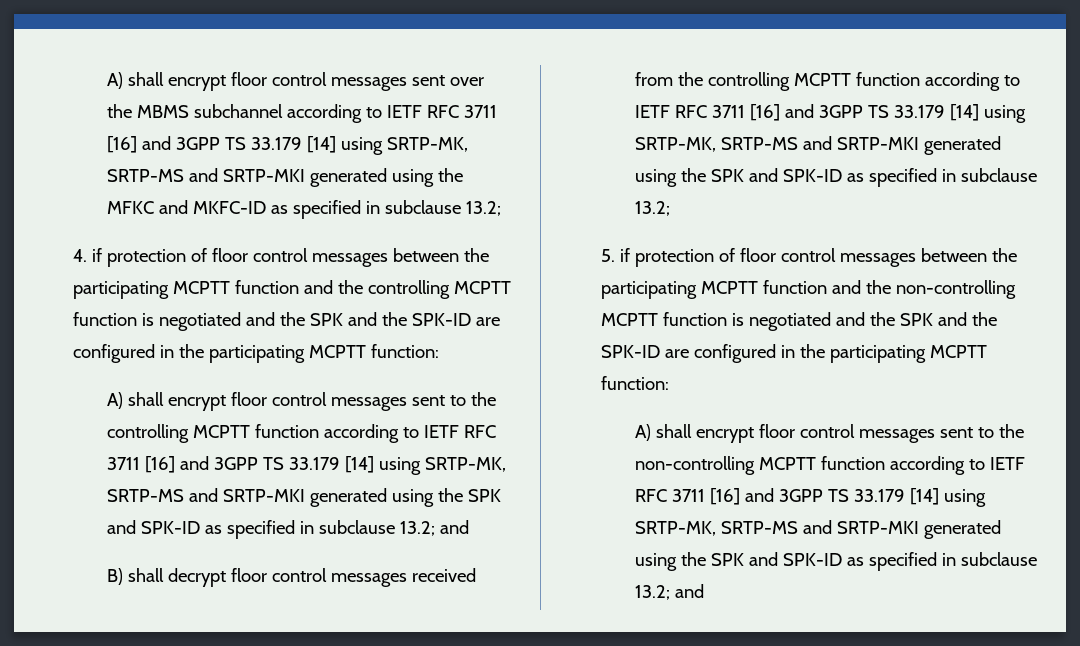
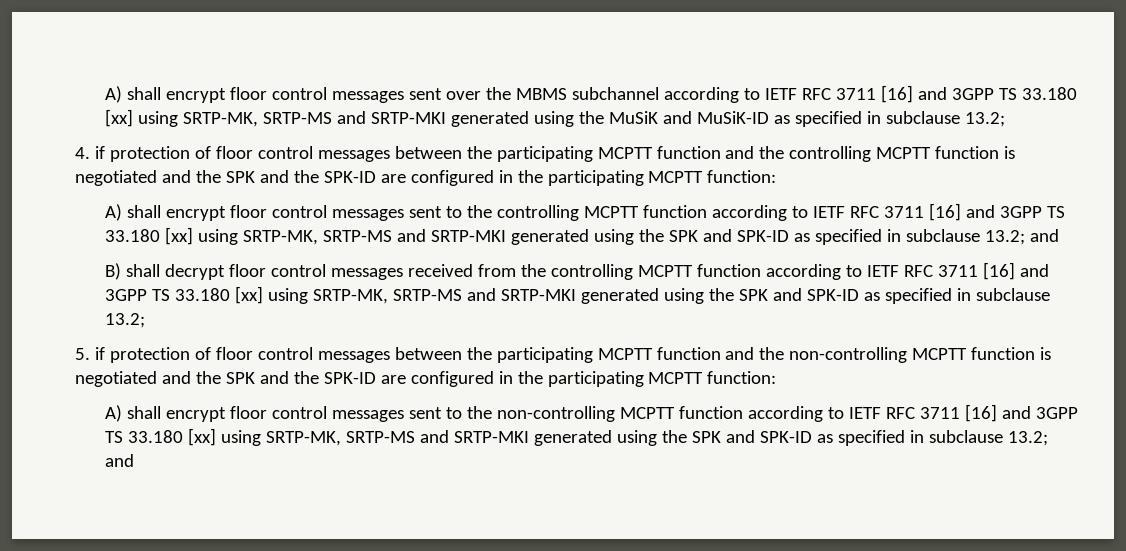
- A) shall encrypt floor control messages sent over the MBMS subchannel according to IETF RFC 3711 [16] and 3GPP TS 33.179 [14] using SRTP-MK, SRTP-MS and SRTP-MKI generated using the MFKC and MKFC-ID as specified in subclause 13.2;
+ A) shall encrypt floor control messages sent over the MBMS subchannel according to IETF RFC 3711 [16] and 3GPP TS 33.180 [xx] using SRTP-MK, SRTP-MS and SRTP-MKI generated using the MuSiK and MuSiK-ID as specified in subclause 13.2;
- A) shall encrypt floor control messages sent to the controlling MCPTT function according to IETF RFC 3711 [16] and 3GPP TS 33.179 [14] using SRTP-MK, SRTP-MS and SRTP-MKI generated using the SPK and SPK-ID as specified in subclause 13.2; and
+ A) shall encrypt floor control messages sent to the controlling MCPTT function according to IETF RFC 3711 [16] and 3GPP TS 33.180 [xx] using SRTP-MK, SRTP-MS and SRTP-MKI generated using the SPK and SPK-ID as specified in subclause 13.2; and
- B) shall decrypt floor control messages received from the controlling MCPTT function according to IETF RFC 3711 [16] and 3GPP TS 33.179 [14] using SRTP-MK, SRTP-MS and SRTP-MKI generated using the SPK and SPK-ID as specified in subclause 13.2;
+ B) shall decrypt floor control messages received from the controlling MCPTT function according to IETF RFC 3711 [16] and 3GPP TS 33.180 [xx] using SRTP-MK, SRTP-MS and SRTP-MKI generated using the SPK and SPK-ID as specified in subclause 13.2;
- A) shall encrypt floor control messages sent to the non-controlling MCPTT function according to IETF RFC 3711 [16] and 3GPP TS 33.179 [14] using SRTP-MK, SRTP-MS and SRTP-MKI generated using the SPK and SPK-ID as specified in subclause 13.2; and
+ A) shall encrypt floor control messages sent to the non-controlling MCPTT function according to IETF RFC 3711 [16] and 3GPP TS 33.180 [xx] using SRTP-MK, SRTP-MS and SRTP-MKI generated using the SPK and SPK-ID as specified in subclause 13.2; and

